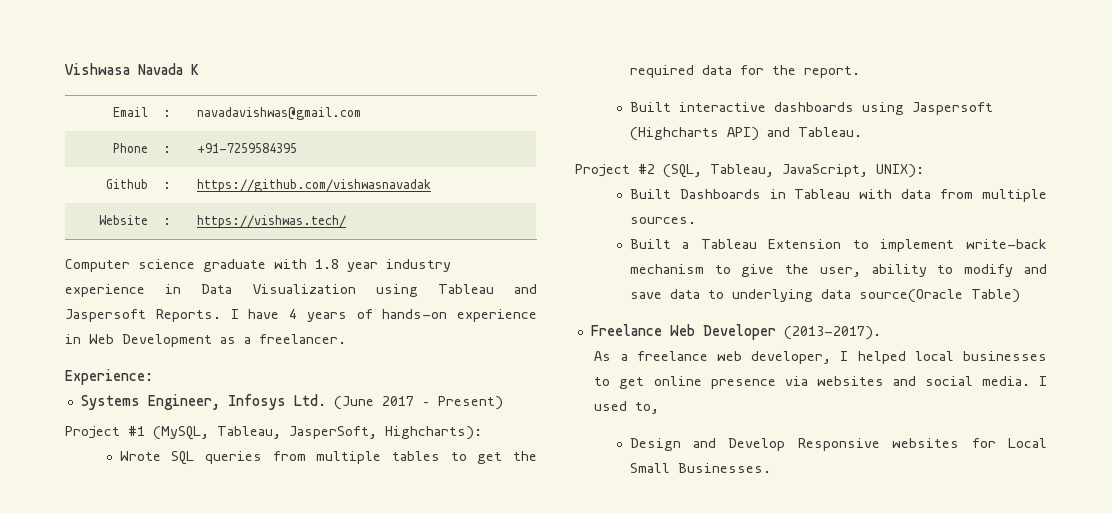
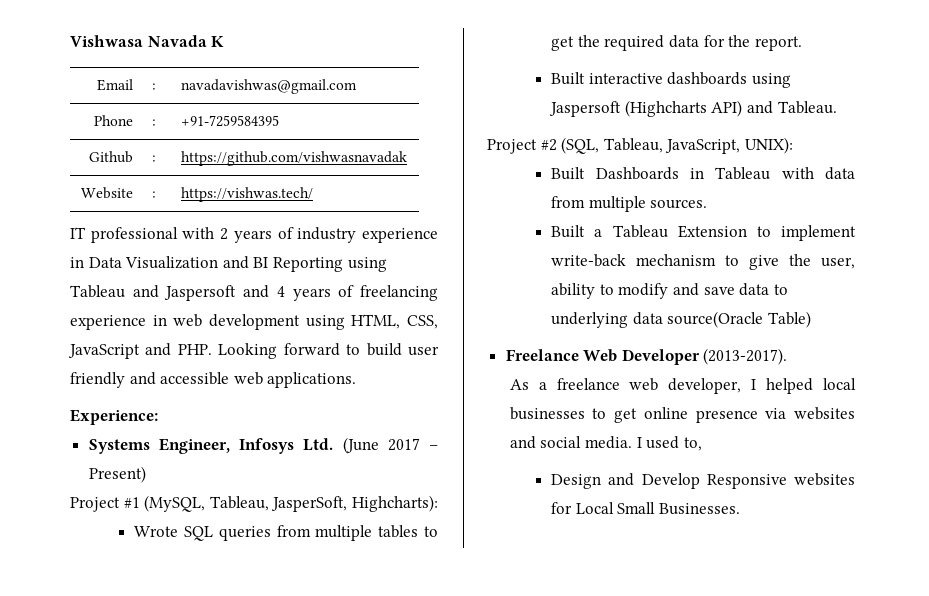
- Computer science graduate with 1.8 year industry experience in Data Visualization using Tableau and Jaspersoft Reports. I have 4 years of hands-on experience in Web Development as a freelancer.
+ IT professional with 2 years of industry experience in Data Visualization and BI Reporting using Tableau and Jaspersoft and 4 years of freelancing experience in web development using HTML, CSS, JavaScript and PHP. Looking forward to build user friendly and accessible web applications.

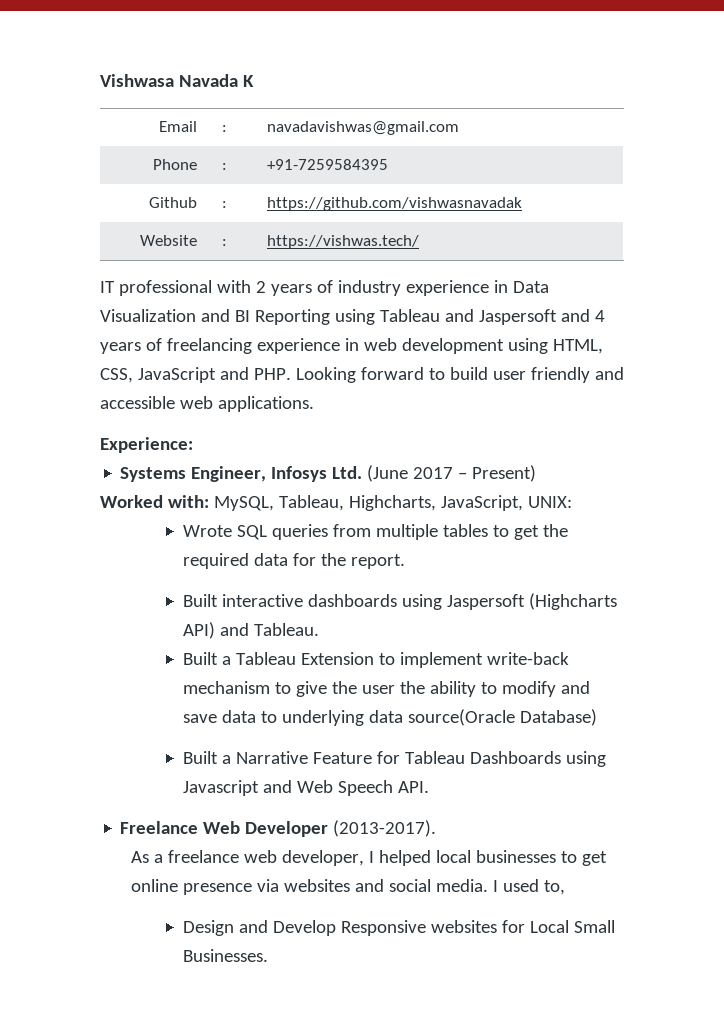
- Project #1 (MySQL, Tableau, JasperSoft, Highcharts):
+ Worked with: MySQL, Tableau, Highcharts, JavaScript, UNIX:
- Project #2 (SQL, Tableau, JavaScript, UNIX):
- Built Dashboards in Tableau with data from multiple sources.
- Built a Tableau Extension to implement write-back mechanism to give the user, ability to modify and save data to underlying data source(Oracle Table)
+ Built a Tableau Extension to implement write-back mechanism to give the user the ability to modify and save data to underlying data source(Oracle Database)
+ Built a Narrative Feature for Tableau Dashboards using Javascript and Web Speech API.

